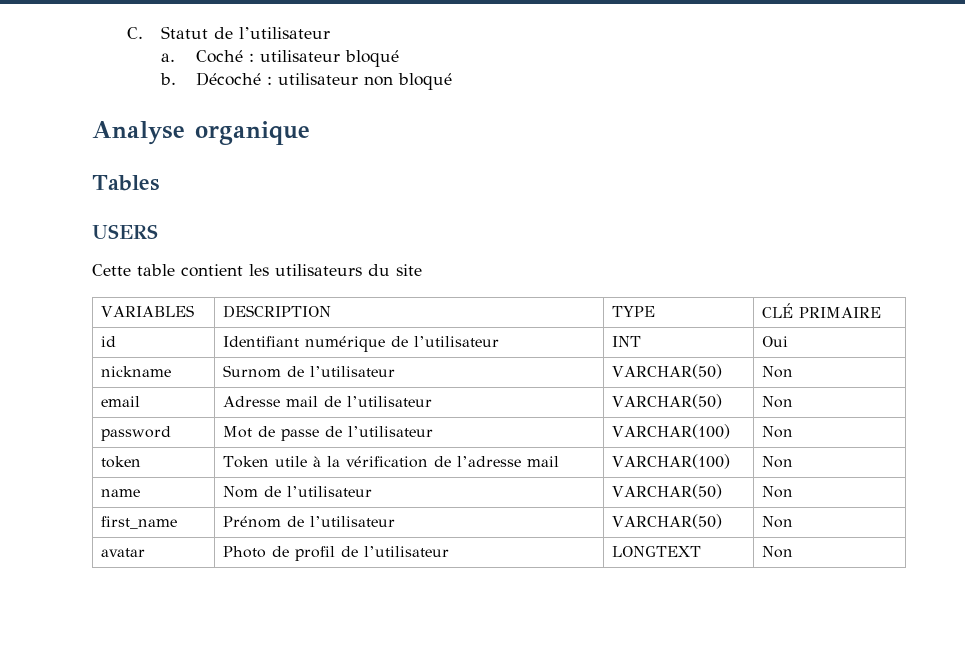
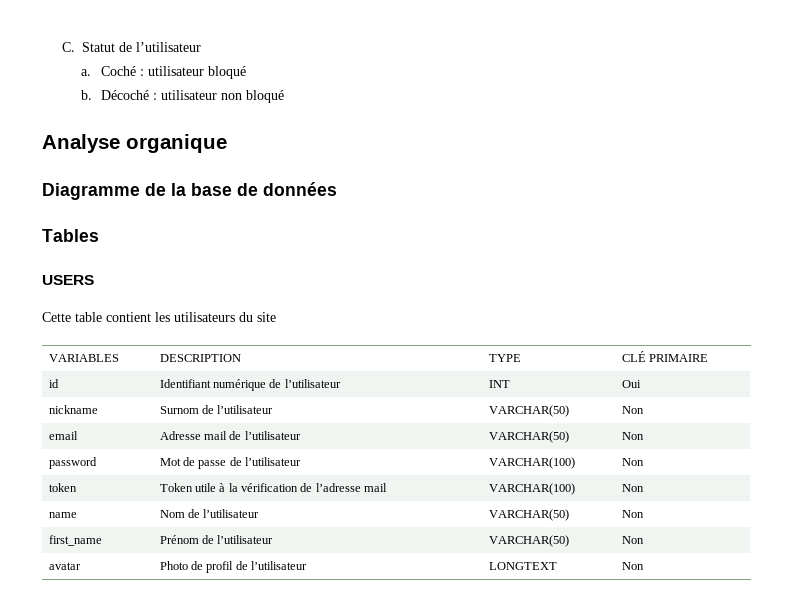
+ Diagramme de la base de données

